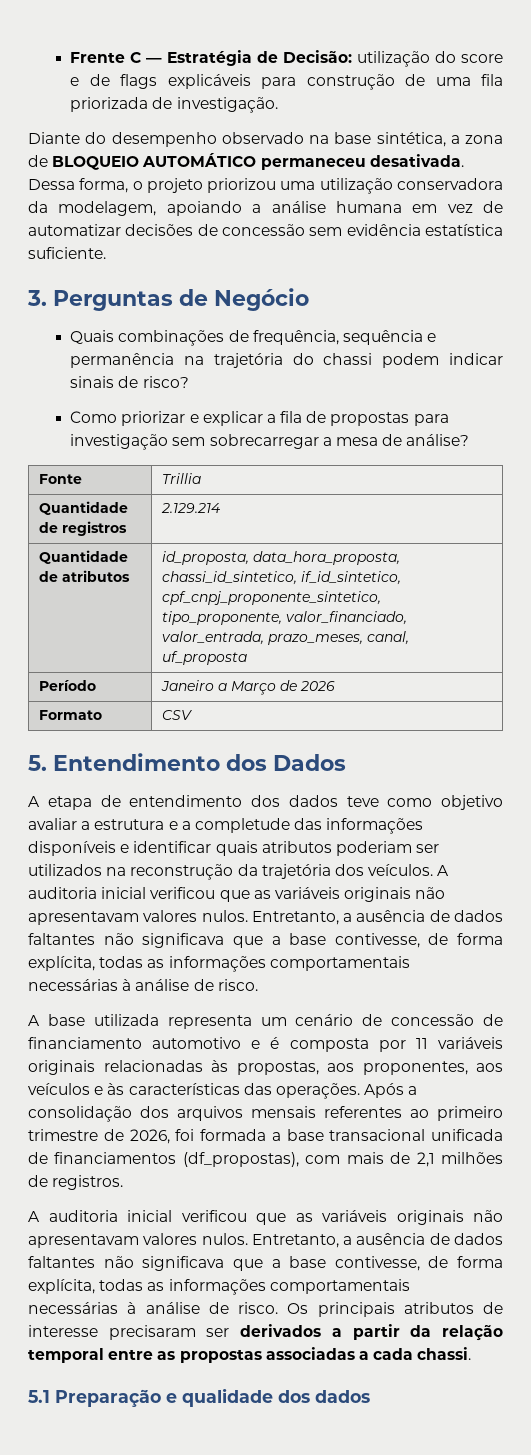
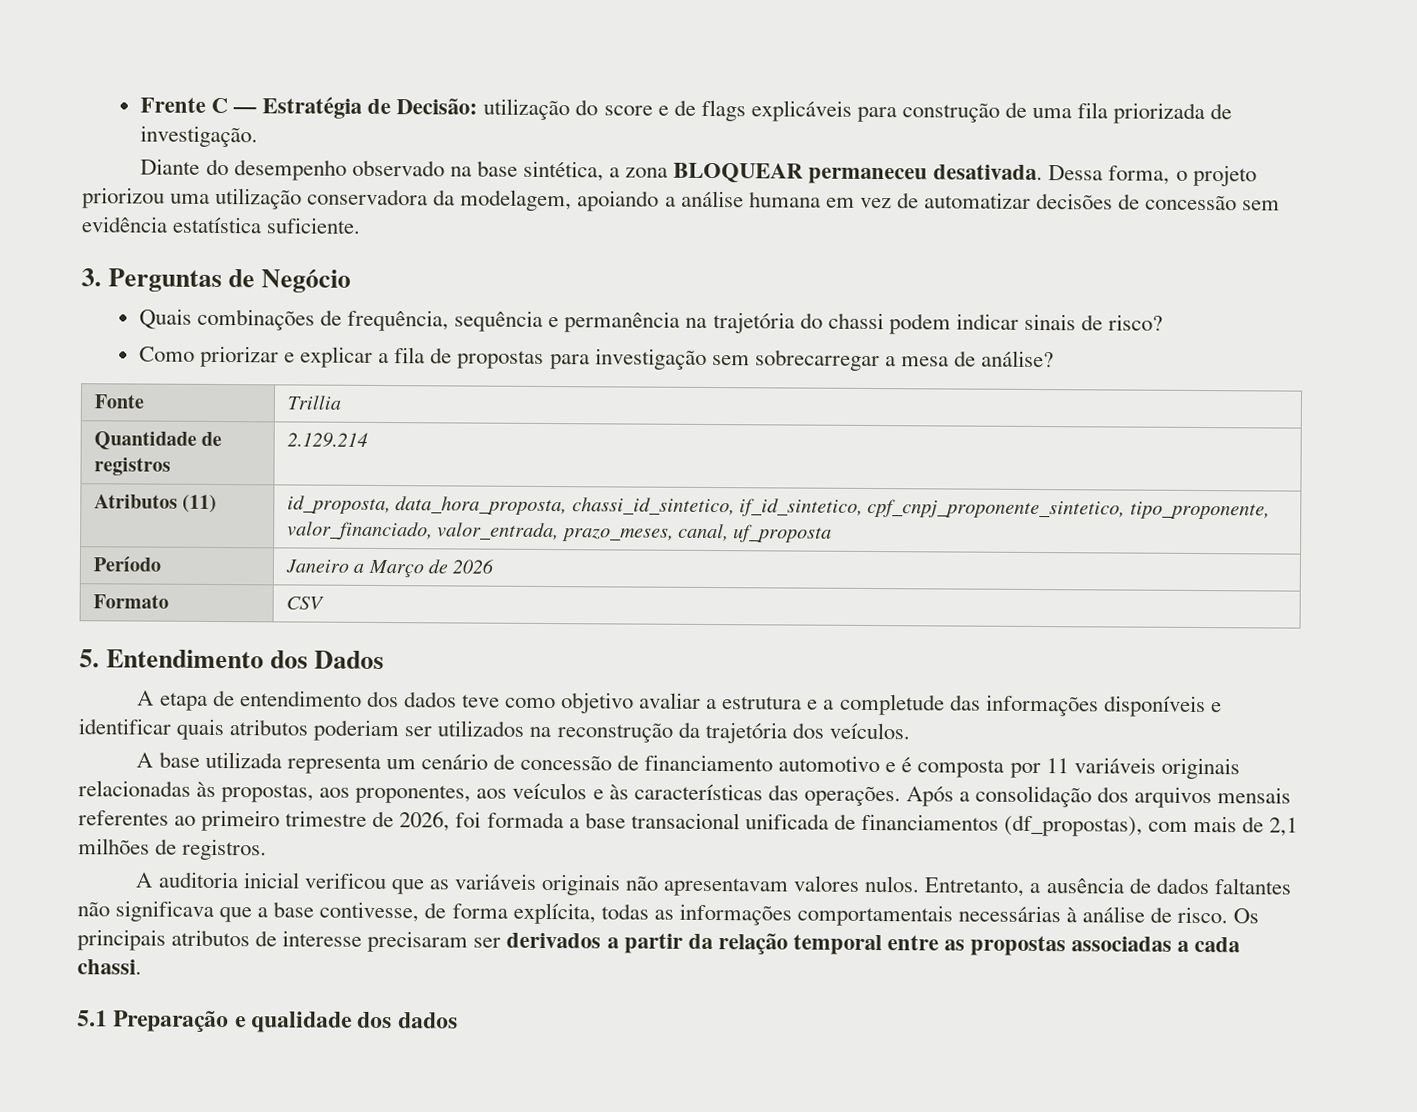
- Diante do desempenho observado na base sintética, a zona de BLOQUEIO AUTOMÁTICO permaneceu desativada.
+ Diante do desempenho observado na base sintética, a zona BLOQUEAR permaneceu desativada.
- Quantidade de atributos | id_proposta, data_hora_proposta, chassi_id_sintetico, if_id_sintetico, cpf_cnpj_proponente_sintetico, tipo_proponente, valor_financiado, valor_entrada, prazo_meses, canal, uf_proposta
+ Atributos (11) | id_proposta, data_hora_proposta, chassi_id_sintetico, if_id_sintetico, cpf_cnpj_proponente_sintetico, tipo_proponente, valor_financiado, valor_entrada, prazo_meses, canal, uf_proposta
- A etapa de entendimento dos dados teve como objetivo avaliar a estrutura e a completude das informações disponíveis e identificar quais atributos poderiam ser utilizados na reconstrução da trajetória dos veículos. A auditoria inicial verificou que as variáveis originais não apresentavam valores nulos. Entretanto, a ausência de dados faltantes não significava que a base contivesse, de forma explícita, todas as informações comportamentais necessárias à análise de risco.
+ A etapa de entendimento dos dados teve como objetivo avaliar a estrutura e a completude das informações disponíveis e identificar quais atributos poderiam ser utilizados na reconstrução da trajetória dos veículos.

